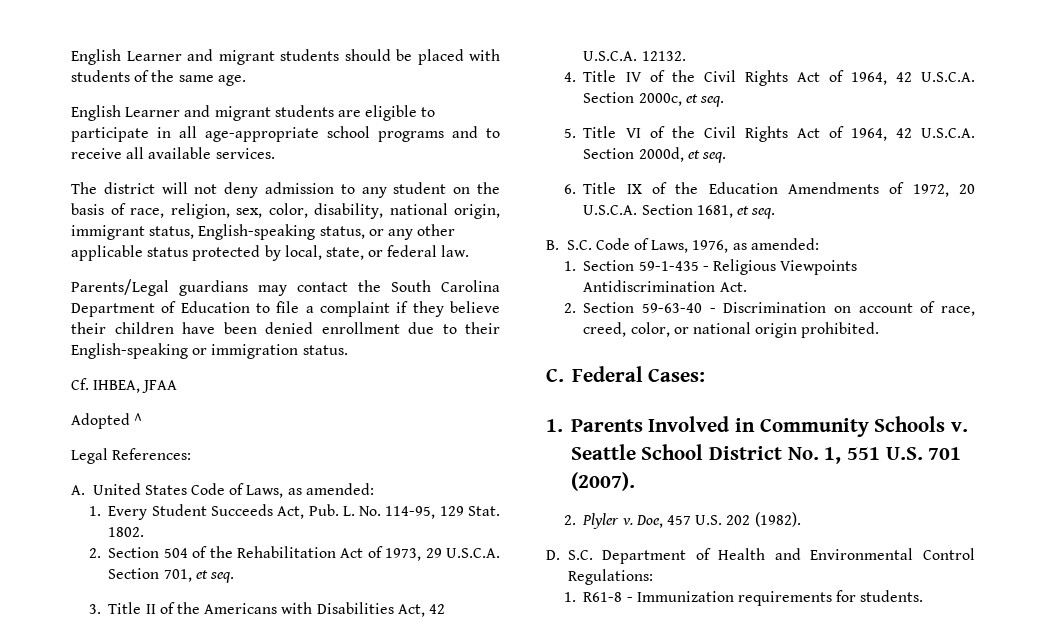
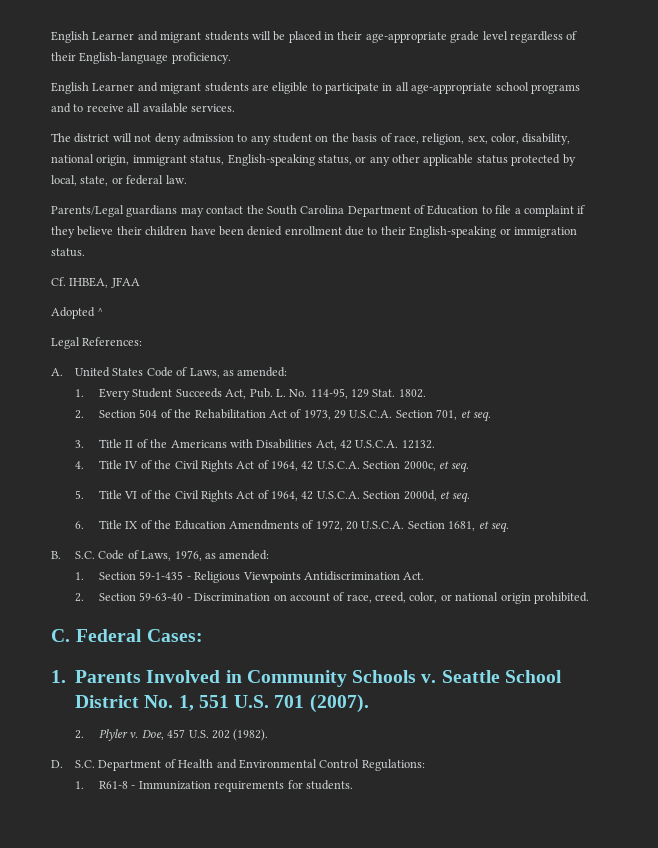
- English Learner and migrant students should be placed with students of the same age.
+ English Learner and migrant students will be placed in their age-appropriate grade level regardless of their English-language proficiency.

